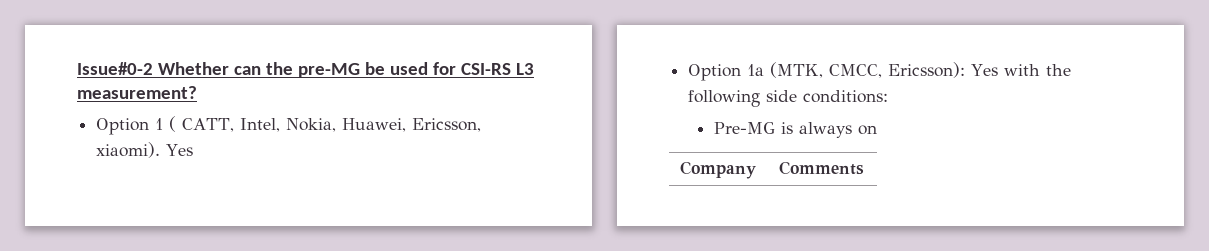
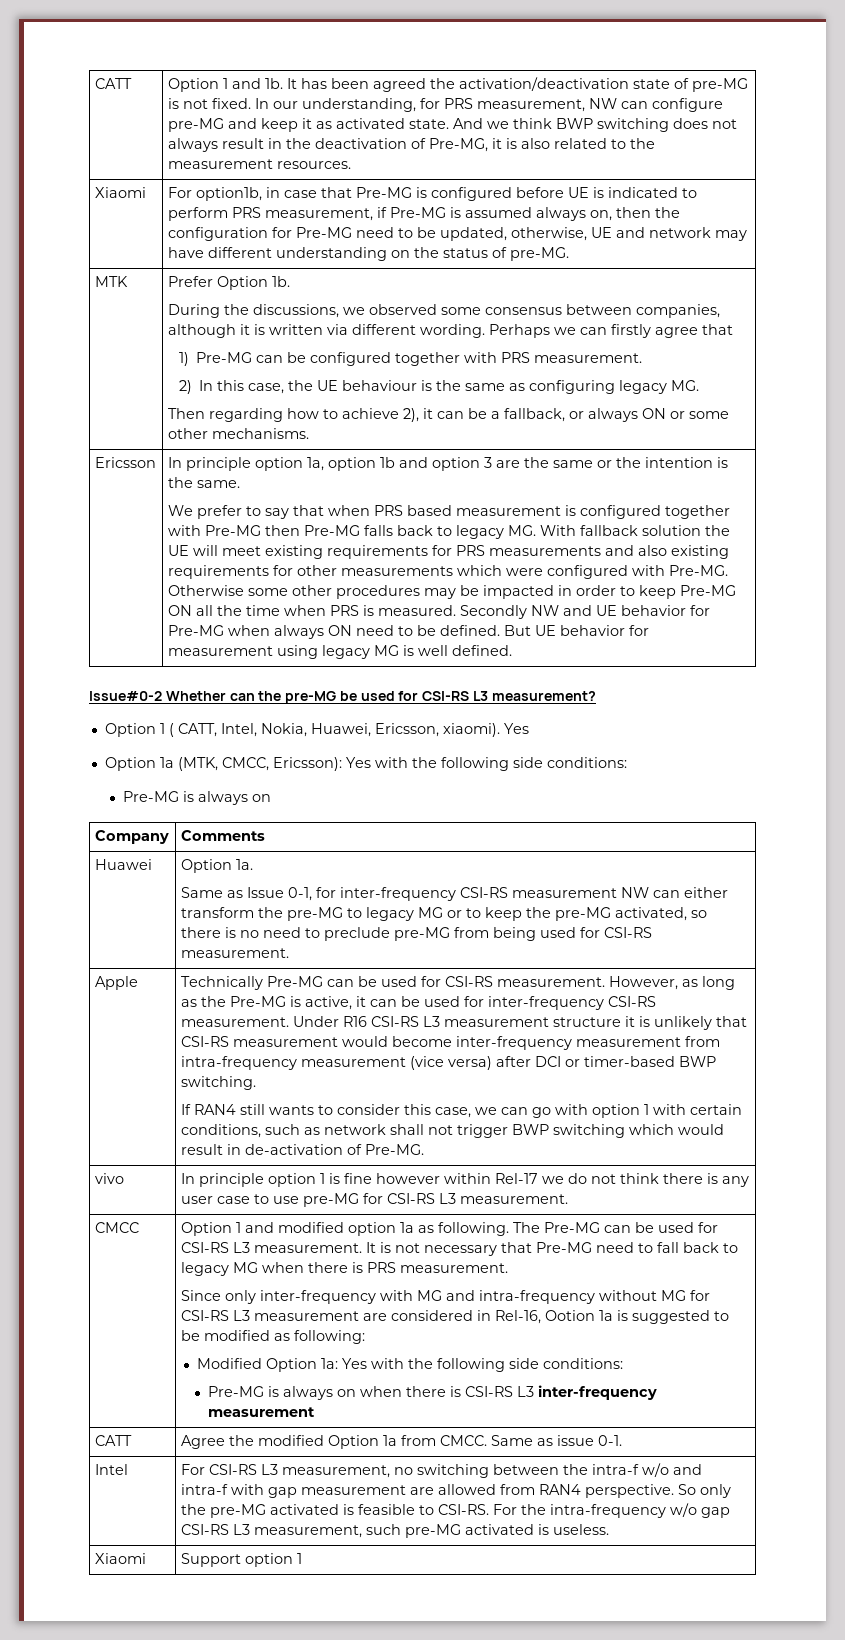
+ CATT | Option 1 and 1b. It has been agreed the activation/deactivation state of pre-MG is not fixed. In our understanding, for PRS measurement, NW can configure pre-MG and keep it as activated state. And we think BWP switching does not always result in the deactivation of Pre-MG, it is also related to the measurement resources.
+ Xiaomi | For option1b, in case that Pre-MG is configured before UE is indicated to perform PRS measurement, if Pre-MG is assumed always on, then the configuration for Pre-MG need to be updated, otherwise, UE and network may have different understanding on the status of pre-MG.
+ MTK | Prefer Option 1b.
+ During the discussions, we observed some consensus between companies, although it is written via different wording. Perhaps we can firstly agree that
+ 1) Pre-MG can be configured together with PRS measurement.
+ 2) In this case, the UE behaviour is the same as configuring legacy MG.
+ Then regarding how to achieve 2), it can be a fallback, or always ON or some other mechanisms.
+ Ericsson | In principle option 1a, option 1b and option 3 are the same or the intention is the same.
+ We prefer to say that when PRS based measurement is configured together with Pre-MG then Pre-MG falls back to legacy MG. With fallback solution the UE will meet existing requirements for PRS measurements and also existing requirements for other measurements which were configured with Pre-MG. Otherwise some other procedures may be impacted in order to keep Pre-MG ON all the time when PRS is measured. Secondly NW and UE behavior for Pre-MG when always ON need to be defined. But UE behavior for measurement using legacy MG is well defined.
+ Huawei | Option 1a.
+ Same as Issue 0-1, for inter-frequency CSI-RS measurement NW can either transform the pre-MG to legacy MG or to keep the pre-MG activated, so there is no need to preclude pre-MG from being used for CSI-RS measurement.
+ Apple | Technically Pre-MG can be used for CSI-RS measurement. However, as long as the Pre-MG is active, it can be used for inter-frequency CSI-RS measurement. Under R16 CSI-RS L3 measurement structure it is unlikely that CSI-RS measurement would become inter-frequency measurement from intra-frequency measurement (vice versa) after DCI or timer-based BWP switching.
+ If RAN4 still wants to consider this case, we can go with option 1 with certain conditions, such as network shall not trigger BWP switching which would result in de-activation of Pre-MG.
+ vivo | In principle option 1 is fine however within Rel-17 we do not think there is any user case to use pre-MG for CSI-RS L3 measurement.
+ CMCC | Option 1 and modified option 1a as following. The Pre-MG can be used for CSI-RS L3 measurement. It is not necessary that Pre-MG need to fall back to legacy MG when there is PRS measurement.
+ Since only inter-frequency with MG and intra-frequency without MG for CSI-RS L3 measurement are considered in Rel-16, Ootion 1a is suggested to be modified as following:
+ Modified Option 1a: Yes with the following side conditions:
+ Pre-MG is always on when there is CSI-RS L3 inter-frequency measurement
+ CATT | Agree the modified Option 1a from CMCC. Same as issue 0-1.
+ Intel | For CSI-RS L3 measurement, no switching between the intra-f w/o and intra-f with gap measurement are allowed from RAN4 perspective. So only the pre-MG activated is feasible to CSI-RS. For the intra-frequency w/o gap CSI-RS L3 measurement, such pre-MG activated is useless.
+ Xiaomi | Support option 1

